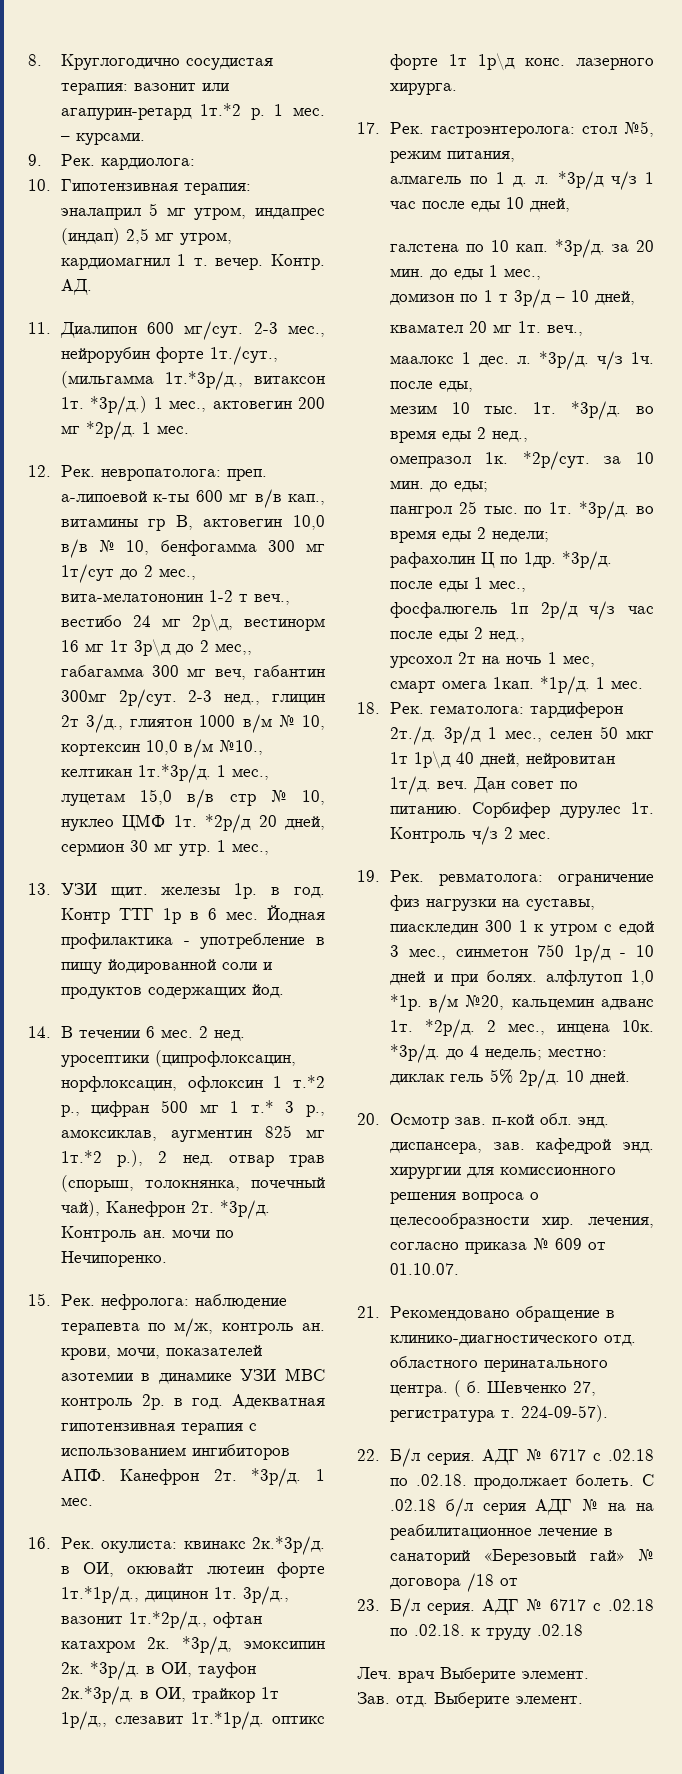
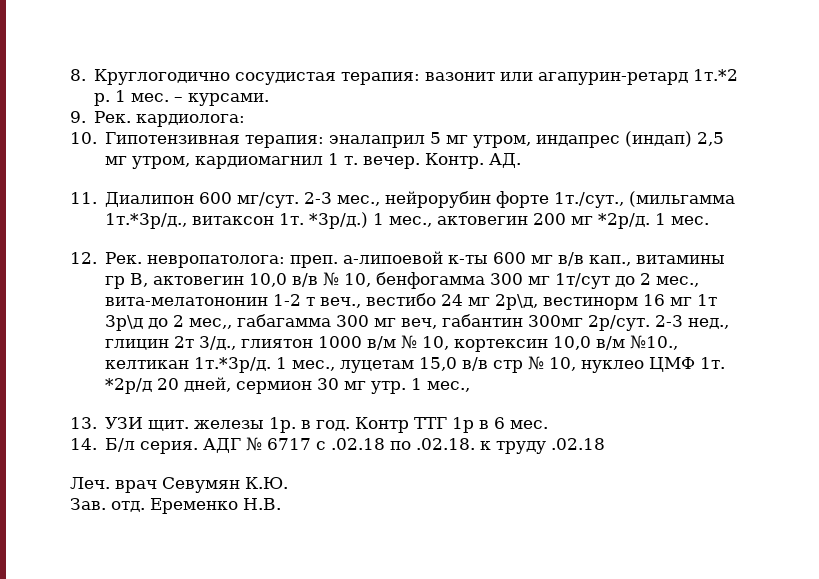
- Контр ТТГ 1р в 6 мес. Йодная профилактика - употребление в пищу йодированной соли и продуктов содержащих йод.
- 14. В течении 6 мес. 2 нед. уросептики (ципрофлоксацин, норфлоксацин, офлоксин 1 т.*2 р., цифран 500 мг 1 т.* 3 р., амоксиклав, аугментин 825 мг 1т.*2 р.), 2 нед. отвар трав (спорыш, толокнянка, почечный чай), Канефрон 2т. *3р/д. Контроль ан. мочи по Нечипоренко.
- 15. Рек. нефролога: наблюдение терапевта по м/ж, контроль ан. крови, мочи, показателей азотемии в динамике УЗИ МВС контроль 2р. в год. Адекватная гипотензивная терапия с использованием ингибиторов АПФ. Канефрон 2т. *3р/д. 1 мес.
- 16. Рек. окулиста: квинакс 2к.*3р/д. в ОИ, окювайт лютеин форте 1т.*1р/д., дицинон 1т. 3р/д., вазонит 1т.*2р/д., офтан катахром 2к. *3р/д, эмоксипин 2к. *3р/д. в ОИ, тауфон 2к.*3р/д. в ОИ, трайкор 1т 1р/д,, слезавит 1т.*1р/д. оптикс форте 1т 1р\д конс. лазерного хирурга.
- 17. Рек. гастроэнтеролога: стол №5, режим питания,
- алмагель по 1 д. л. *3р/д ч/з 1 час после еды 10 дней,
- галстена по 10 кап. *3р/д. за 20 мин. до еды 1 мес.,
- домизон по 1 т 3р/д – 10 дней,
- квамател 20 мг 1т. веч.,
- маалокс 1 дес. л. *3р/д. ч/з 1ч. после еды,
- мезим 10 тыс. 1т. *3р/д. во время еды 2 нед.,
- омепразол 1к. *2р/сут. за 10 мин. до еды;
- пангрол 25 тыс. по 1т. *3р/д. во время еды 2 недели;
- рафахолин Ц по 1др. *3р/д. после еды 1 мес.,
- фосфалюгель 1п 2р/д ч/з час после еды 2 нед.,
- урсохол 2т на ночь 1 мес,
- смарт омега 1кап. *1р/д. 1 мес.
- 18. Рек. гематолога: тардиферон 2т./д. 3р/д 1 мес., селен 50 мкг 1т 1р\д 40 дней, нейровитан 1т/д. веч. Дан совет по питанию. Сорбифер дурулес 1т. Контроль ч/з 2 мес.
- 19. Рек. ревматолога: ограничение физ нагрузки на суставы, пиаскледин 300 1 к утром с едой 3 мес., синметон 750 1р/д - 10 дней и при болях. алфлутоп 1,0 *1р. в/м №20, кальцемин адванс 1т. *2р/д. 2 мес., инцена 10к. *3р/д. до 4 недель; местно: диклак гель 5% 2р/д. 10 дней.
- 20. Осмотр зав. п-кой обл. энд. диспансера, зав. кафедрой энд. хирургии для комиссионного решения вопроса о целесообразности хир. лечения, согласно приказа № 609 от 01.10.07.
- 21. Рекомендовано обращение в клинико-диагностического отд. областного перинатального центра. ( б. Шевченко 27, регистратура т. 224-09-57).
- 22. Б/л серия. АДГ № 6717 с .02.18 по .02.18. продолжает болеть. С .02.18 б/л серия АДГ № на на реабилитационное лечение в санаторий «Березовый гай» № договора /18 от
- 23. Б/л серия.
+ Контр ТТГ 1р в 6 мес.
+ 14. Б/л серия.
- Леч. врач Выберите элемент.
+ Леч. врач Севумян К.Ю.
- Зав. отд. Выберите элемент.
+ Зав. отд. Еременко Н.В.

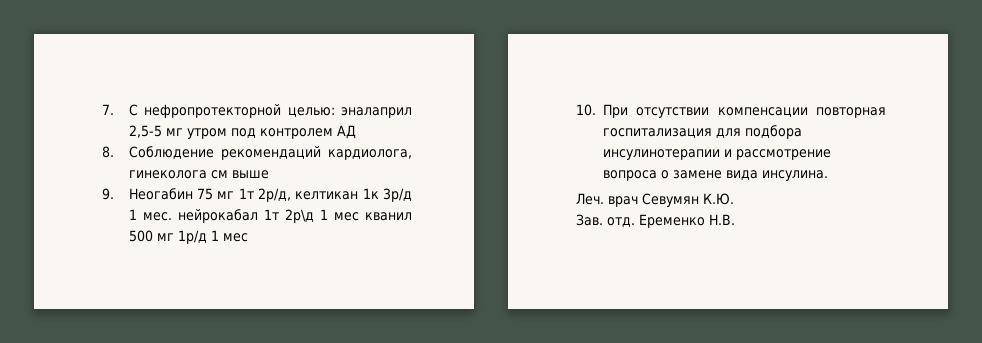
- 8. Круглогодично сосудистая терапия: вазонит или агапурин-ретард 1т.*2 р. 1 мес. – курсами.
- 9. Рек. кардиолога:
- 10. Гипотензивная терапия: эналаприл 5 мг утром, индапрес (индап) 2,5 мг утром, кардиомагнил 1 т. вечер. Контр. АД.
- 11. Диалипон 600 мг/сут. 2-3 мес., нейрорубин форте 1т./сут., (мильгамма 1т.*3р/д., витаксон 1т. *3р/д.) 1 мес., актовегин 200 мг *2р/д. 1 мес.
- 12. Рек. невропатолога: преп. а-липоевой к-ты 600 мг в/в кап., витамины гр В, актовегин 10,0 в/в № 10, бенфогамма 300 мг 1т/сут до 2 мес., вита-мелатононин 1-2 т веч., вестибо 24 мг 2р\д, вестинорм 16 мг 1т 3р\д до 2 мес,, габагамма 300 мг веч, габантин 300мг 2р/сут. 2-3 нед., глицин 2т 3/д., глиятон 1000 в/м № 10, кортексин 10,0 в/м №10., келтикан 1т.*3р/д. 1 мес., луцетам 15,0 в/в стр № 10, нуклео ЦМФ 1т. *2р/д 20 дней, сермион 30 мг утр. 1 мес.,
- 13. УЗИ щит. железы 1р. в год. Контр ТТГ 1р в 6 мес.
- 14. Б/л серия. АДГ № 6717 с .02.18 по .02.18. к труду .02.18
+ 7. С нефропротекторной целью: эналаприл 2,5-5 мг утром под контролем АД
+ 8. Соблюдение рекомендаций кардиолога, гинеколога см выше
+ 9. Неогабин 75 мг 1т 2р/д, келтикан 1к 3р/д 1 мес. нейрокабал 1т 2р\д 1 мес кванил 500 мг 1р/д 1 мес
+ 10. При отсутствии компенсации повторная госпитализация для подбора инсулинотерапии и рассмотрение вопроса о замене вида инсулина.

